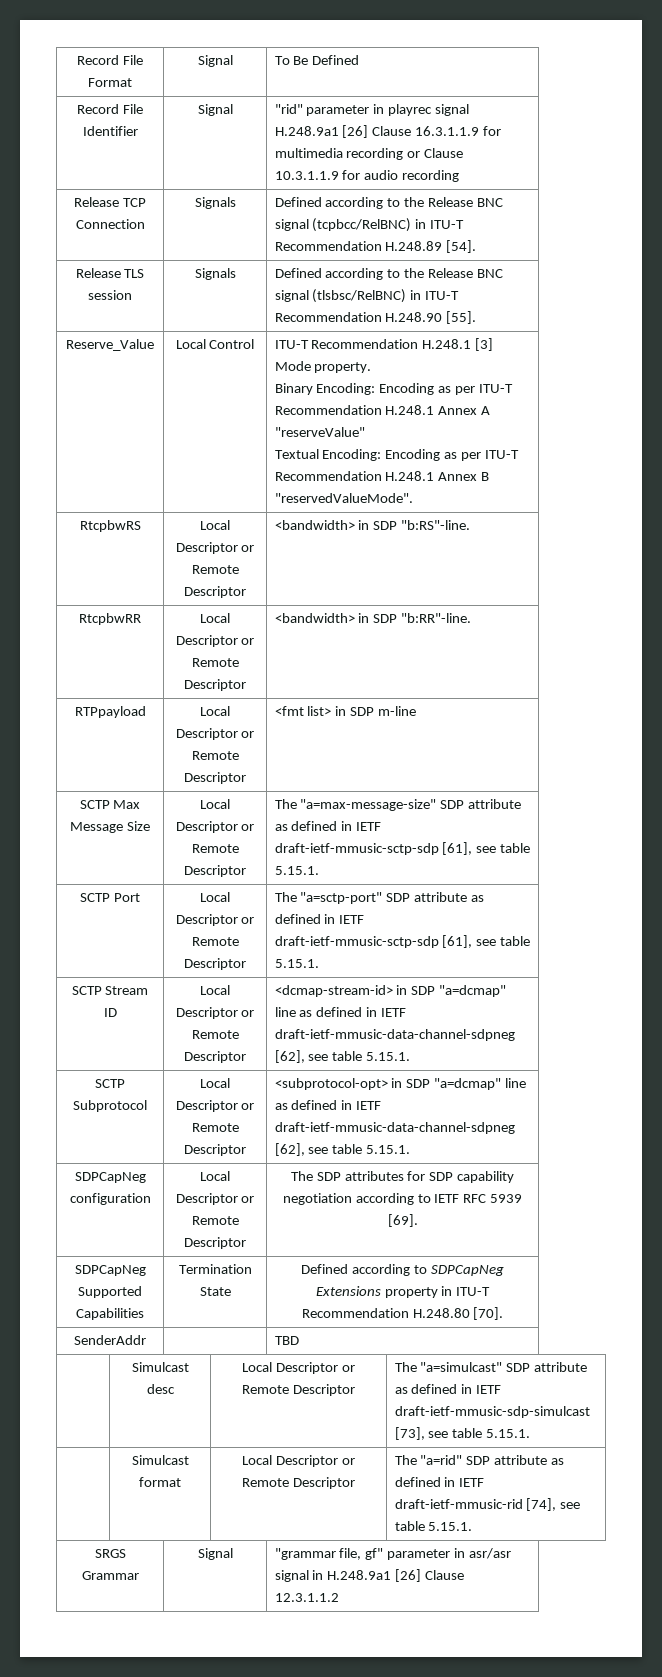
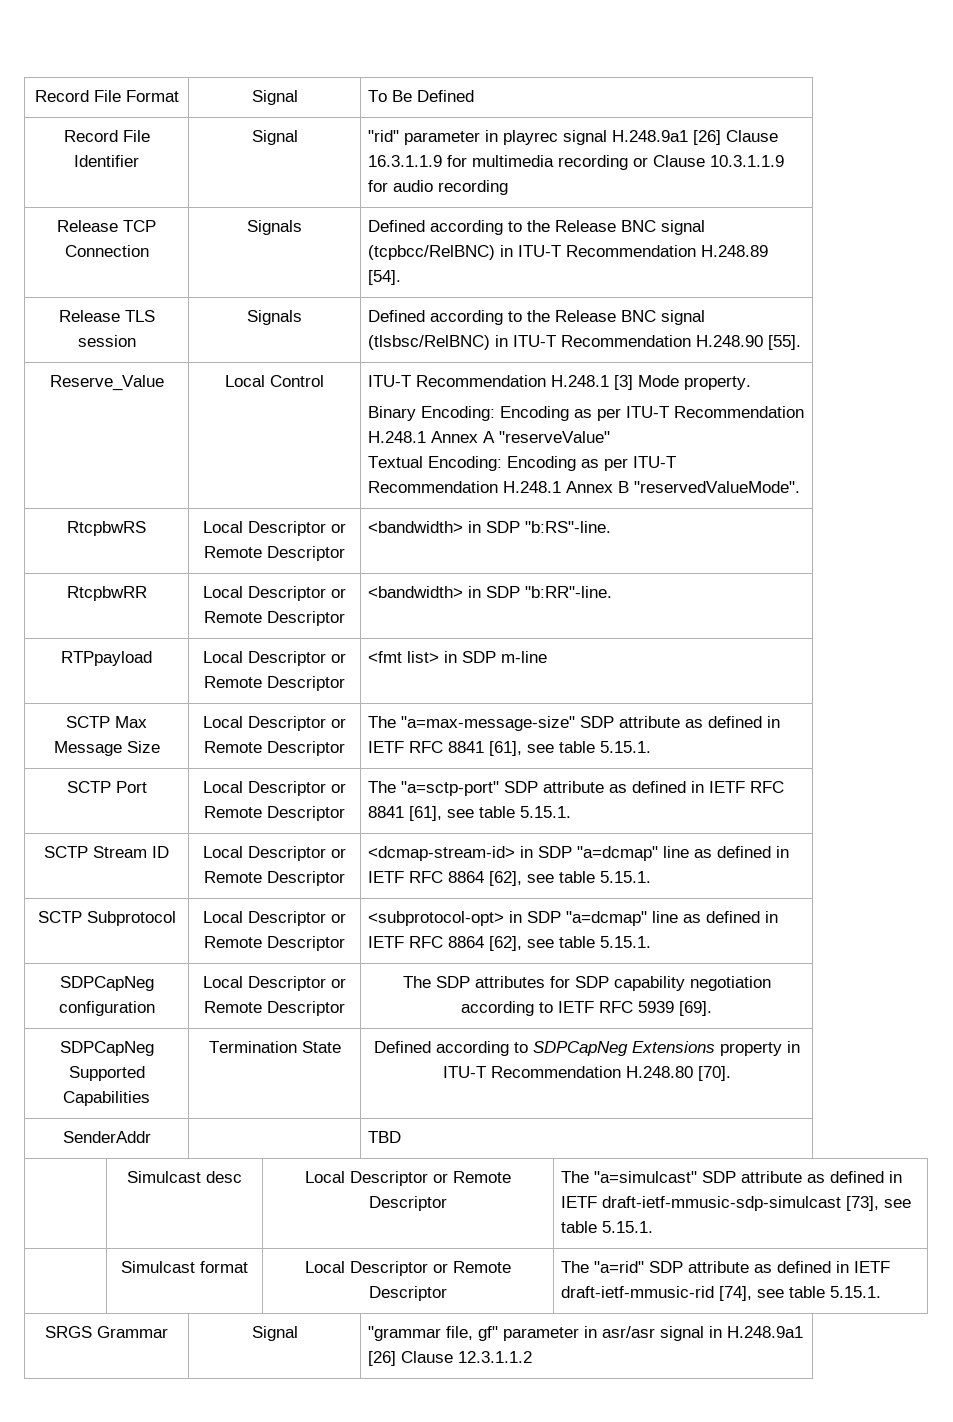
- SCTP Max Message Size | Local Descriptor or Remote Descriptor | The "a=max-message-size" SDP attribute as defined in IETF draft-ietf-mmusic-sctp-sdp [61], see table 5.15.1.
+ SCTP Max Message Size | Local Descriptor or Remote Descriptor | The "a=max-message-size" SDP attribute as defined in IETF RFC 8841 [61], see table 5.15.1.
- SCTP Port | Local Descriptor or Remote Descriptor | The "a=sctp-port" SDP attribute as defined in IETF draft-ietf-mmusic-sctp-sdp [61], see table 5.15.1.
+ SCTP Port | Local Descriptor or Remote Descriptor | The "a=sctp-port" SDP attribute as defined in IETF RFC 8841 [61], see table 5.15.1.
- SCTP Stream ID | Local Descriptor or Remote Descriptor | <dcmap-stream-id> in SDP "a=dcmap" line as defined in IETF draft-ietf-mmusic-data-channel-sdpneg [62], see table 5.15.1.
+ SCTP Stream ID | Local Descriptor or Remote Descriptor | <dcmap-stream-id> in SDP "a=dcmap" line as defined in IETF RFC 8864 [62], see table 5.15.1.
- SCTP Subprotocol | Local Descriptor or Remote Descriptor | <subprotocol-opt> in SDP "a=dcmap" line as defined in IETF draft-ietf-mmusic-data-channel-sdpneg [62], see table 5.15.1.
+ SCTP Subprotocol | Local Descriptor or Remote Descriptor | <subprotocol-opt> in SDP "a=dcmap" line as defined in IETF RFC 8864 [62], see table 5.15.1.

